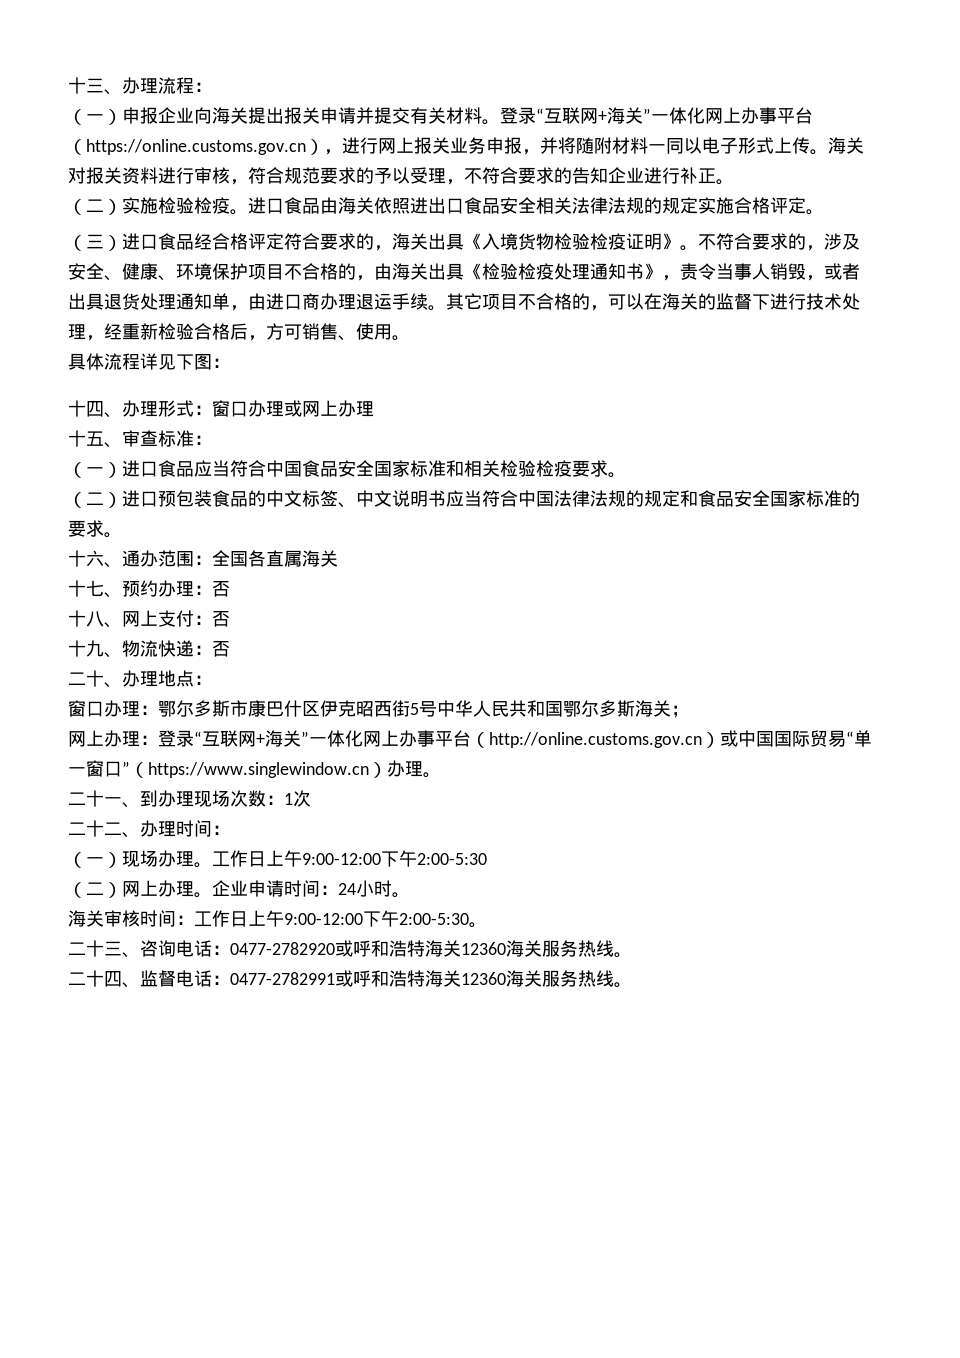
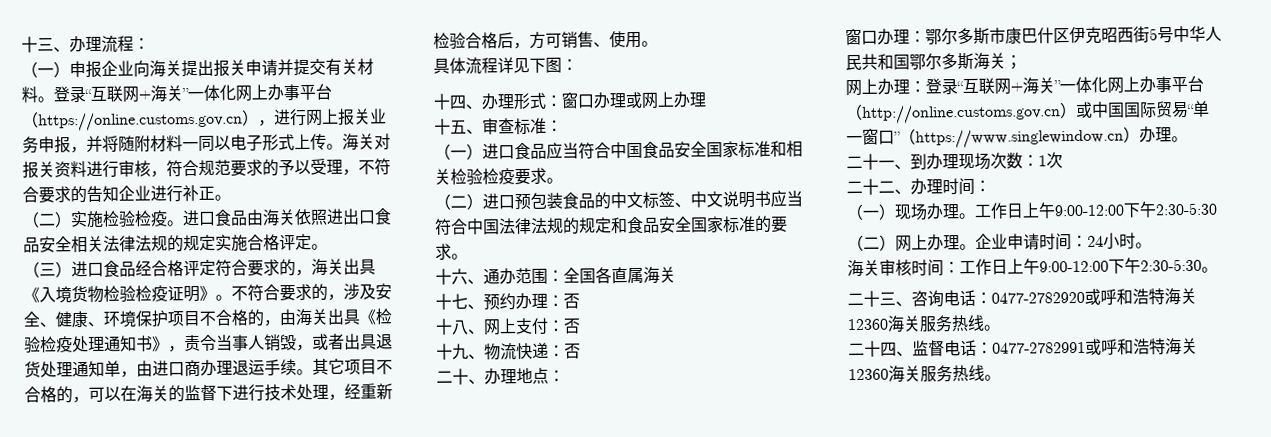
- （一）现场办理。工作日上午9:00-12:00下午2:00-5:30
+ （一）现场办理。工作日上午9:00-12:00下午2:30-5:30
- 海关审核时间：工作日上午9:00-12:00下午2:00-5:30。
+ 海关审核时间：工作日上午9:00-12:00下午2:30-5:30。

